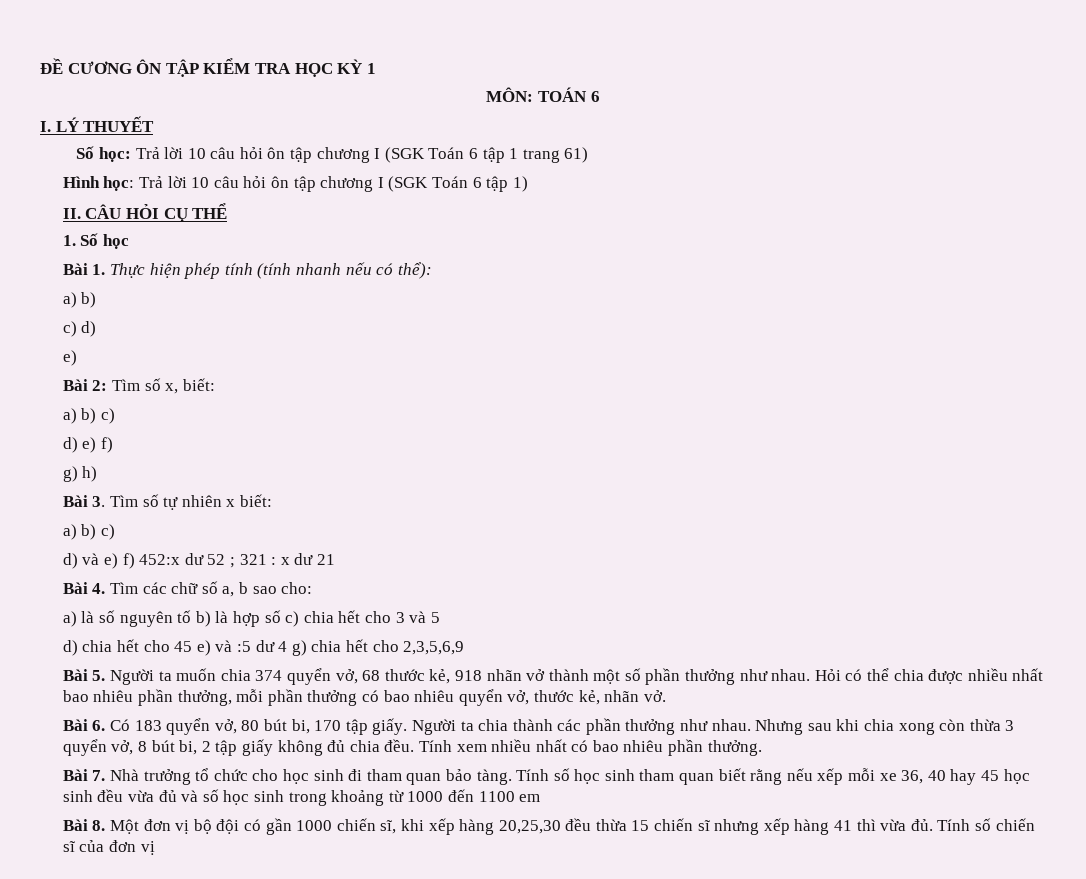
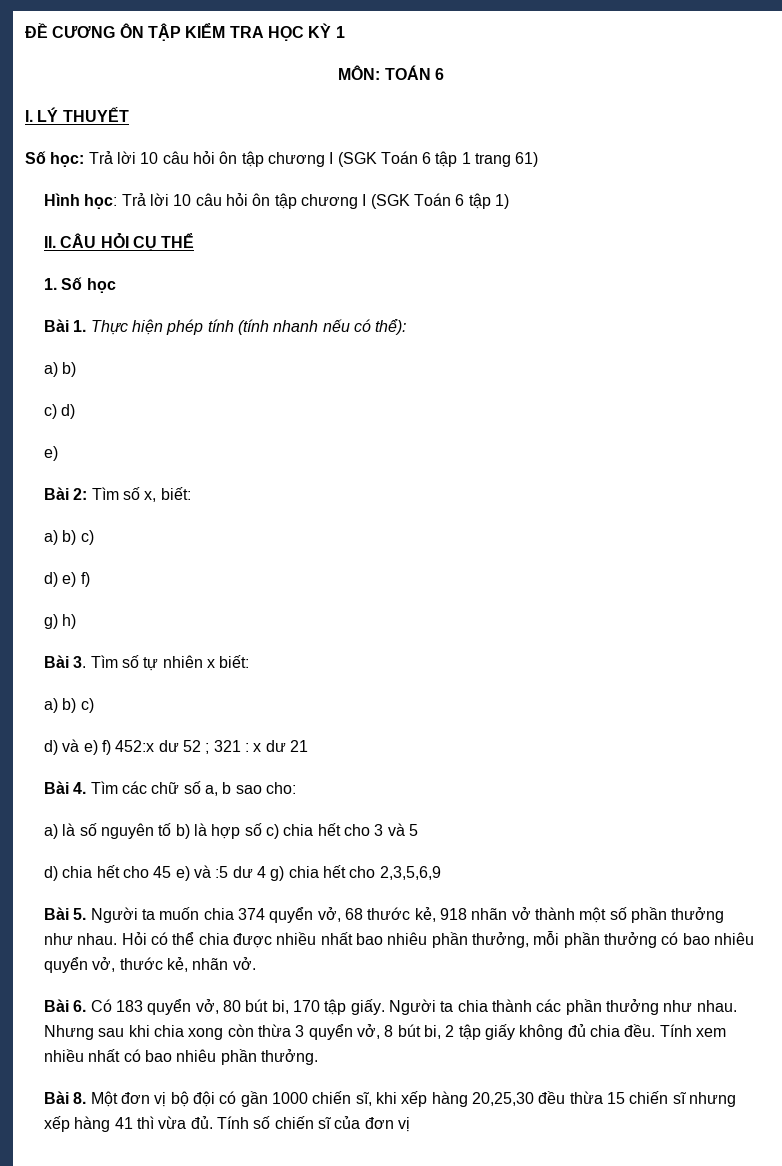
- Bài 7. Nhà trưởng tổ chức cho học sinh đi tham quan bảo tàng. Tính số học sinh tham quan biết rằng nếu xếp mỗi xe 36, 40 hay 45 học sinh đều vừa đủ và số học sinh trong khoảng từ 1000 đến 1100 em

